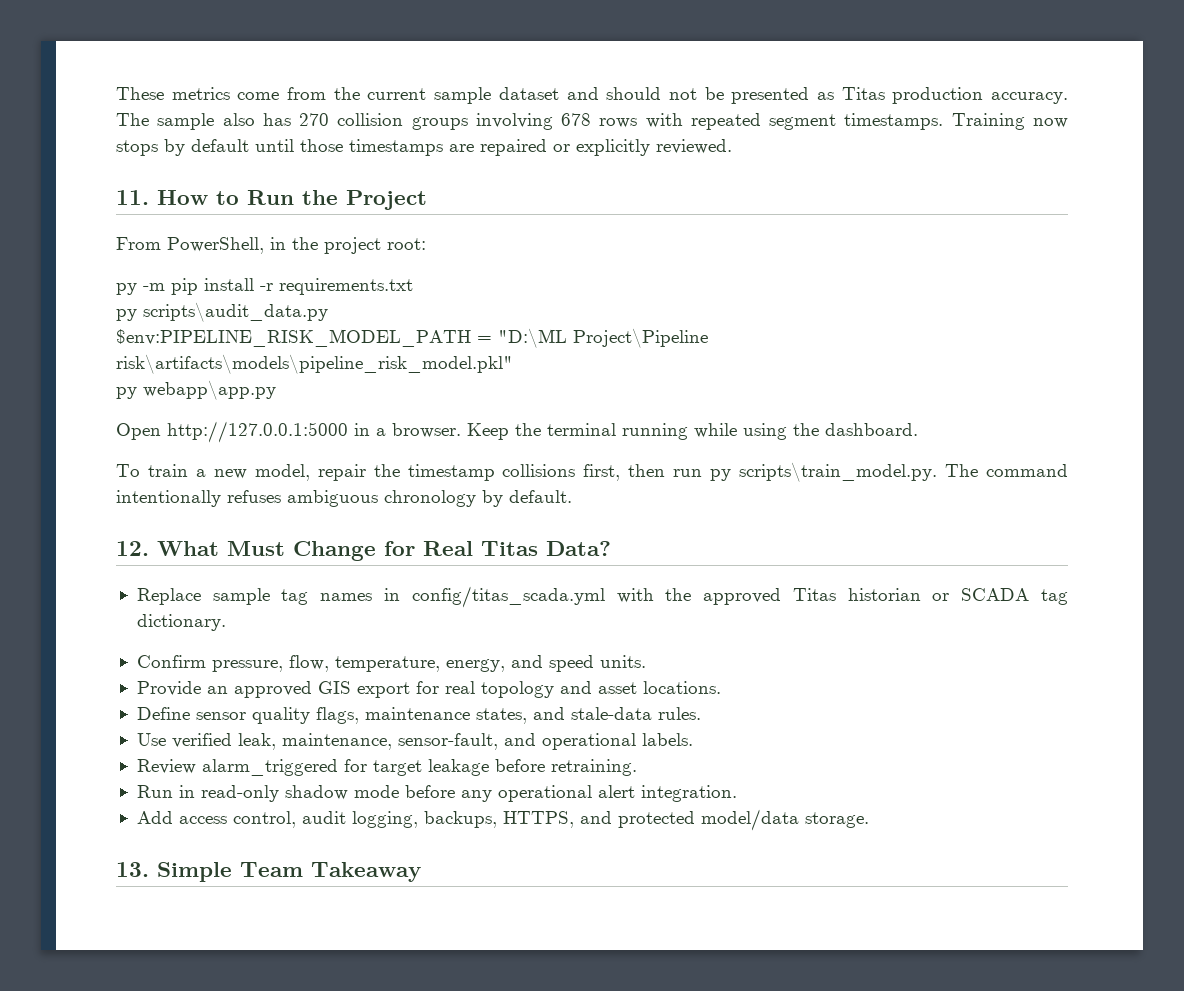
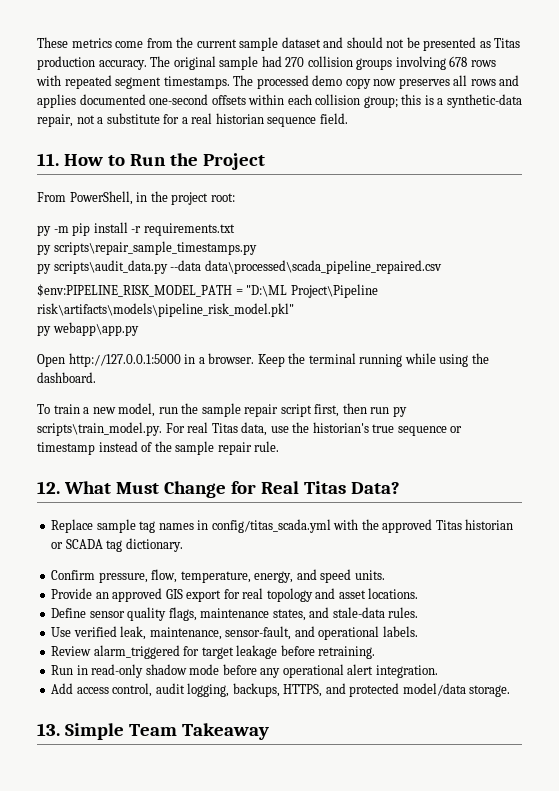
- The sample also has 270 collision groups involving 678 rows with repeated segment timestamps.
+ The original sample had 270 collision groups involving 678 rows with repeated segment timestamps.
- Training now stops by default until those timestamps are repaired or explicitly reviewed.
+ The processed demo copy now preserves all rows and applies documented one-second offsets within each collision group; this is a synthetic-data repair, not a substitute for a real historian sequence field.
+ py scripts\repair_sample_timestamps.py
- py scripts\audit_data.py
+ py scripts\audit_data.py --data data\processed\scada_pipeline_repaired.csv
- To train a new model, repair the timestamp collisions first, then run py scripts\train_model.py. The command intentionally refuses ambiguous chronology by default.
+ To train a new model, run the sample repair script first, then run py scripts\train_model.py. For real Titas data, use the historian's true sequence or timestamp instead of the sample repair rule.

